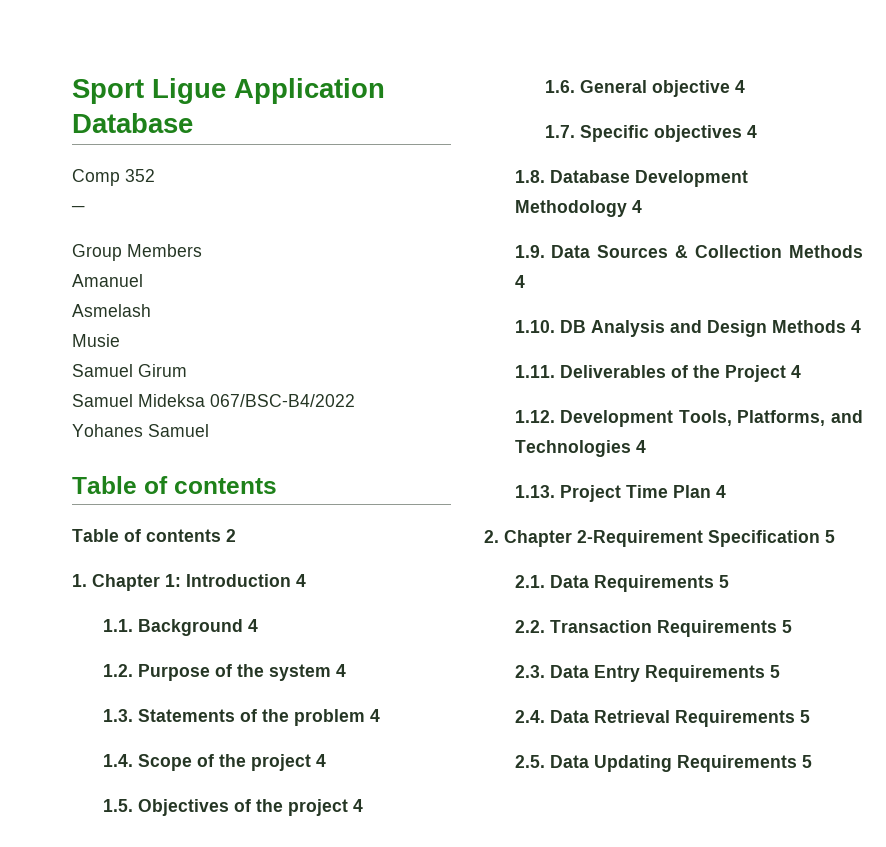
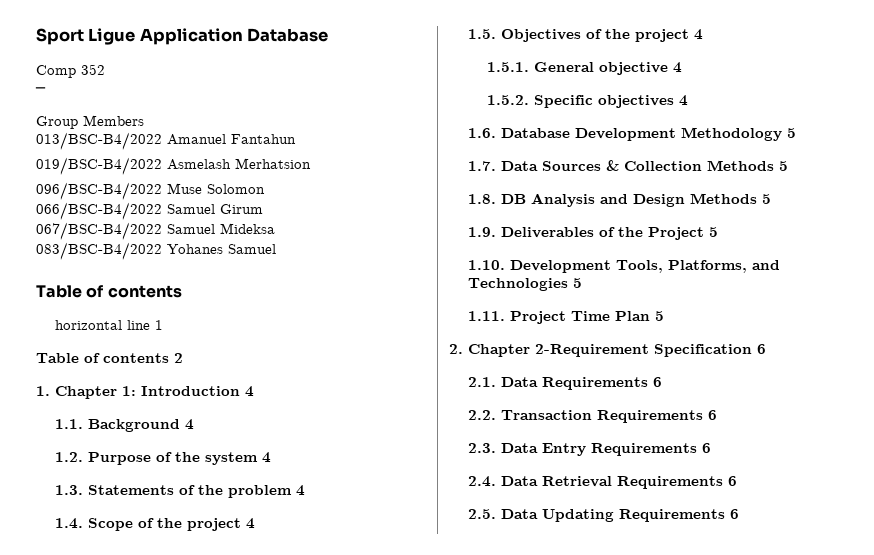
- Amanuel
- Asmelash
- Musie
- Samuel Girum
+ 013/BSC-B4/2022 Amanuel Fantahun
+ 019/BSC-B4/2022 Asmelash Merhatsion
+ 096/BSC-B4/2022 Muse Solomon
+ 066/BSC-B4/2022 Samuel Girum
- Samuel Mideksa 067/BSC-B4/2022
- Yohanes Samuel
+ 067/BSC-B4/2022 Samuel Mideksa
+ 083/BSC-B4/2022 Yohanes Samuel
+ horizontal line 1
- 1.6. General objective 4
+ 1.5.1. General objective 4
- 1.7. Specific objectives 4
+ 1.5.2. Specific objectives 4
- 1.8. Database Development Methodology 4
- 1.9. Data Sources & Collection Methods 4
- 1.10. DB Analysis and Design Methods 4
- 1.11. Deliverables of the Project 4
- 1.12. Development Tools, Platforms, and Technologies 4
- 1.13. Project Time Plan 4
+ 1.6. Database Development Methodology 5
+ 1.7. Data Sources & Collection Methods 5
+ 1.8. DB Analysis and Design Methods 5
+ 1.9. Deliverables of the Project 5
+ 1.10. Development Tools, Platforms, and Technologies 5
+ 1.11. Project Time Plan 5
- 2. Chapter 2-Requirement Specification 5
+ 2. Chapter 2-Requirement Specification 6
- 2.1. Data Requirements 5
+ 2.1. Data Requirements 6
- 2.2. Transaction Requirements 5
+ 2.2. Transaction Requirements 6
- 2.3. Data Entry Requirements 5
+ 2.3. Data Entry Requirements 6
- 2.4. Data Retrieval Requirements 5
+ 2.4. Data Retrieval Requirements 6
- 2.5. Data Updating Requirements 5
+ 2.5. Data Updating Requirements 6

